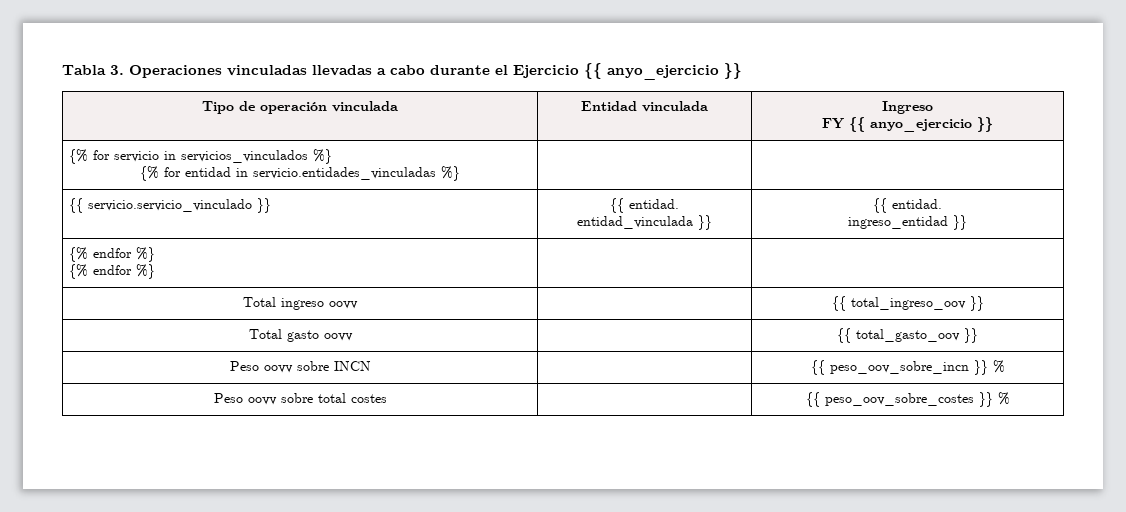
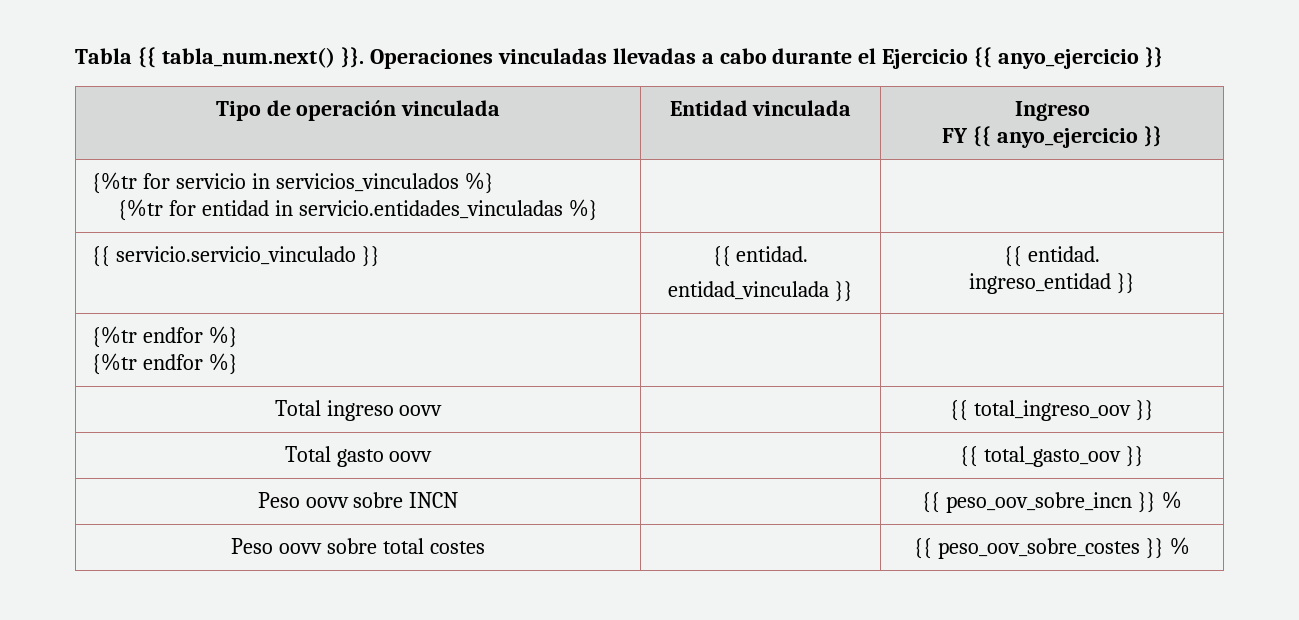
- Tabla 3. Operaciones vinculadas llevadas a cabo durante el Ejercicio {{ anyo_ejercicio }}
+ Tabla {{ tabla_num.next() }}. Operaciones vinculadas llevadas a cabo durante el Ejercicio {{ anyo_ejercicio }}
- {% for servicio in servicios_vinculados %}
- {% for entidad in servicio.entidades_vinculadas %} | |
+ {%tr for servicio in servicios_vinculados %}
+ {%tr for entidad in servicio.entidades_vinculadas %} | |
  {{ servicio.servicio_vinculado }} | {{ entidad.
  entidad_vinculada }} | {{ entidad.
  ingreso_entidad }}
- {% endfor %}
- {% endfor %} | |
+ {%tr endfor %}
+ {%tr endfor %} | |

